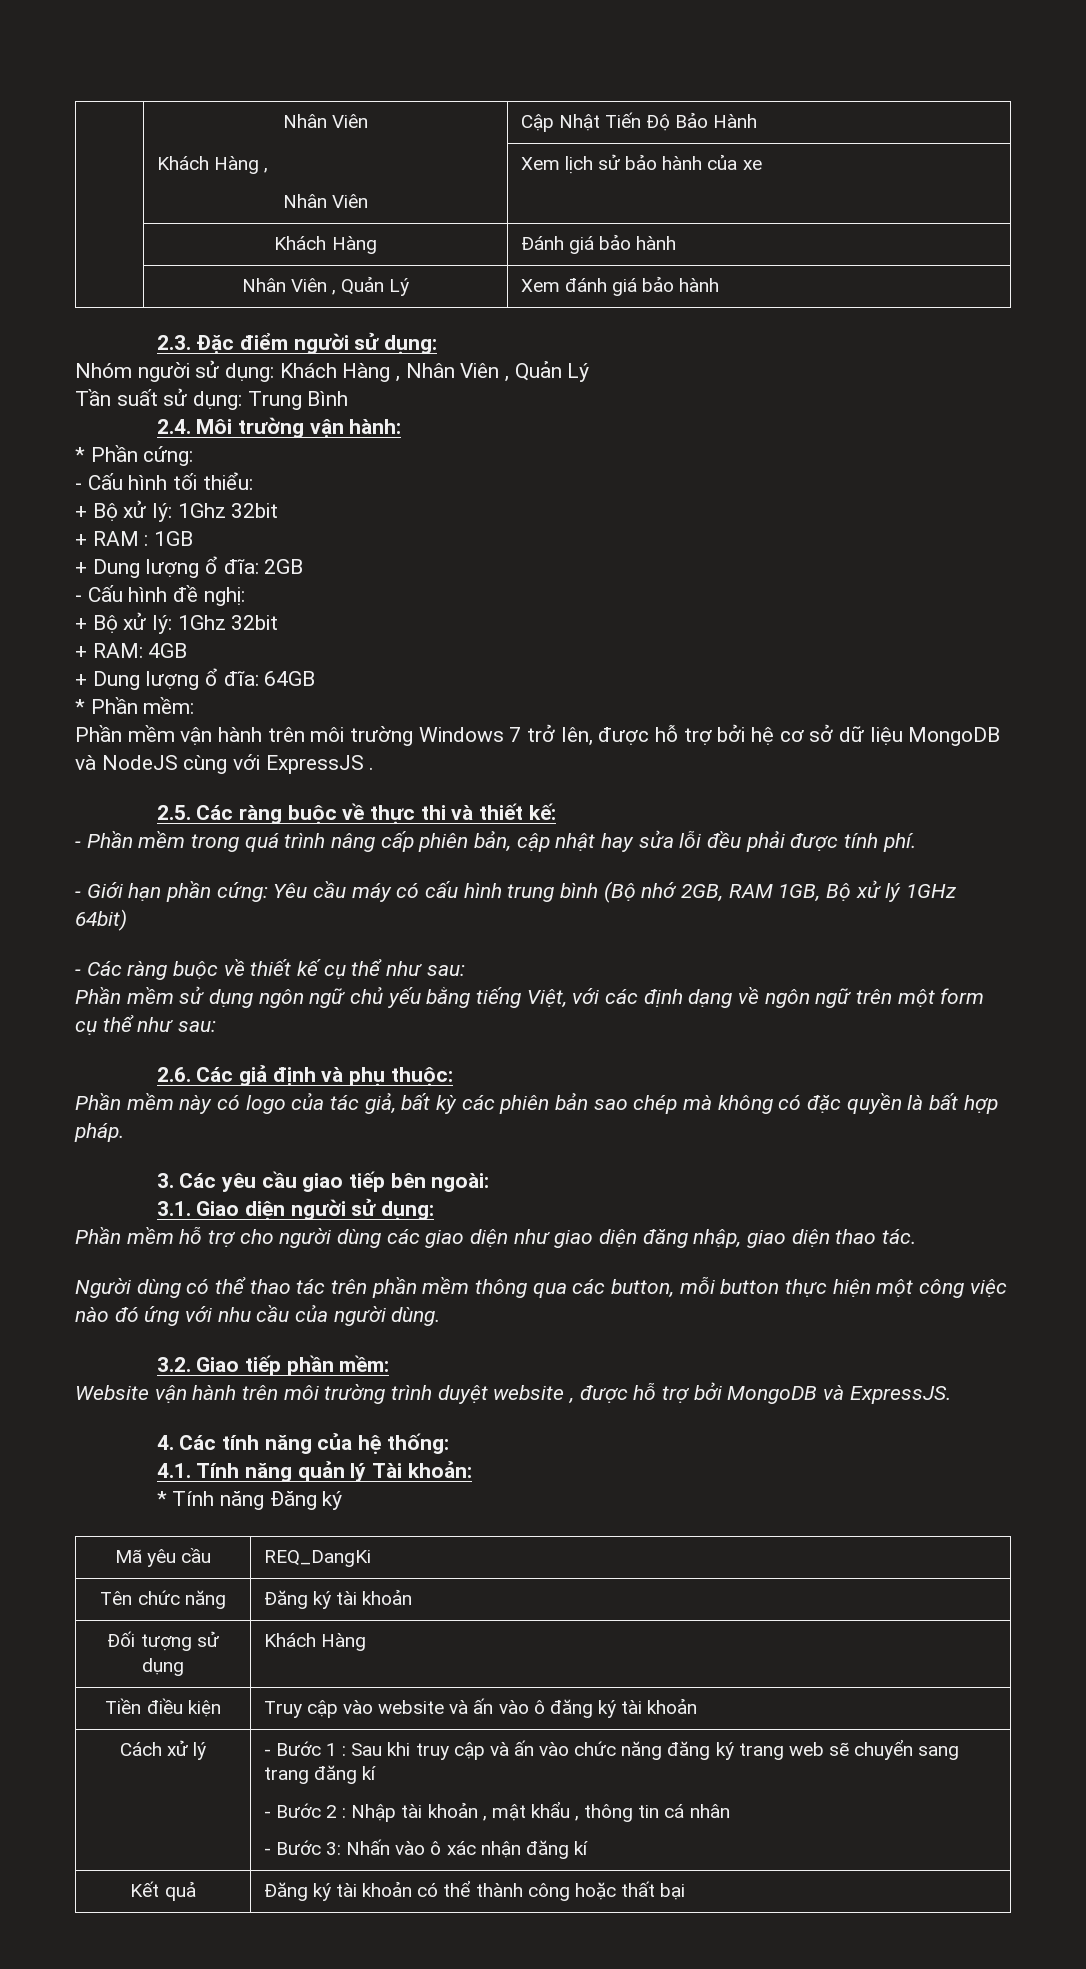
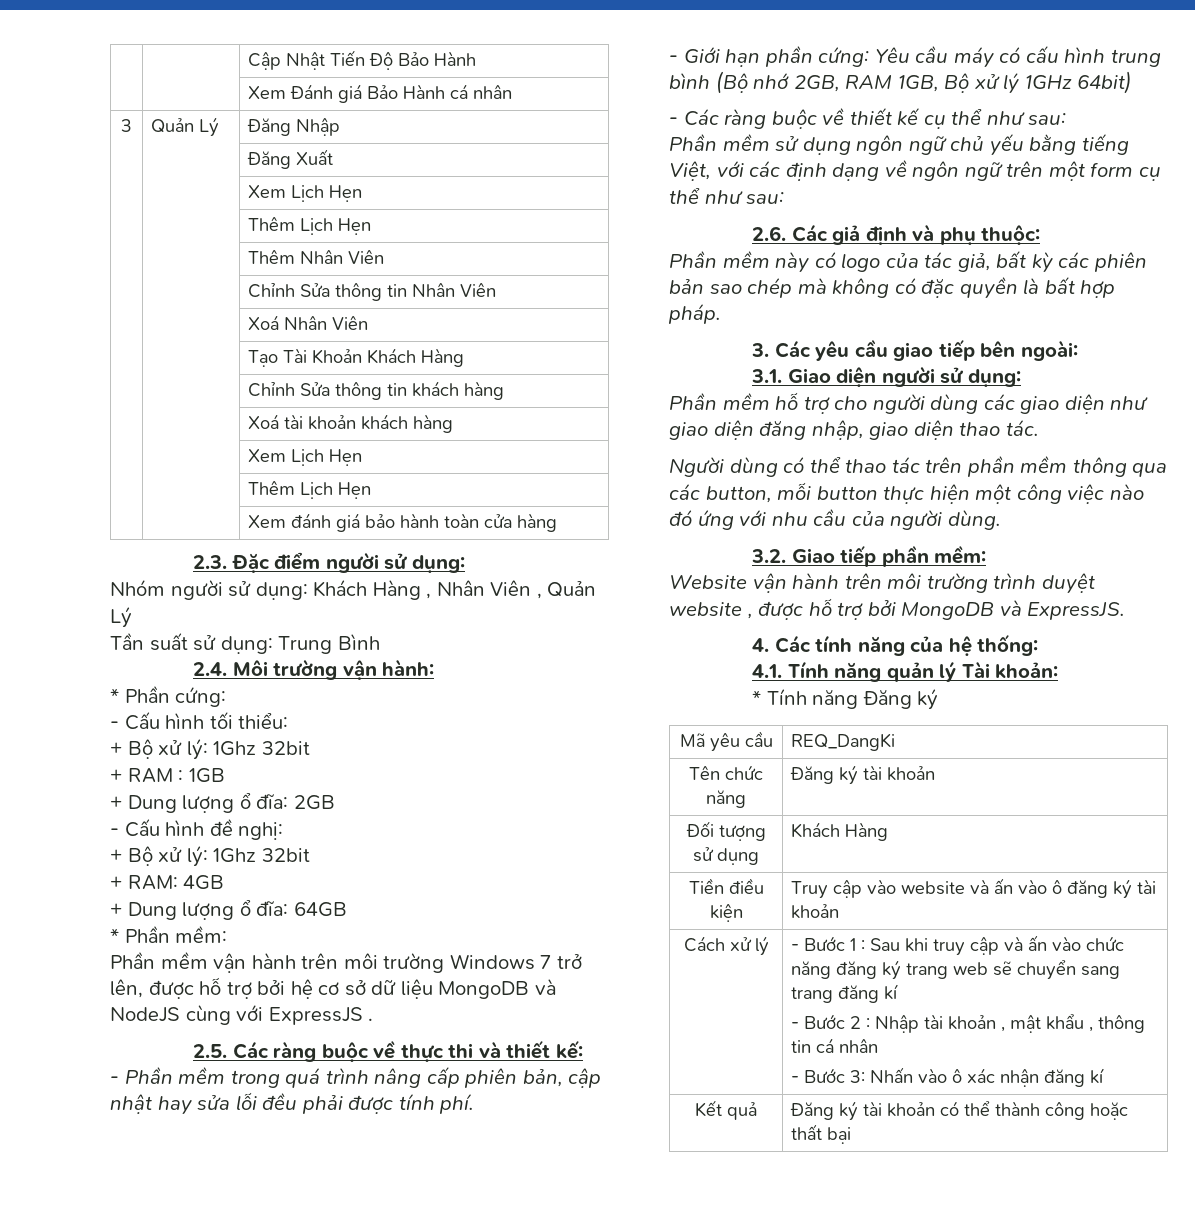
- | Nhân Viên | Cập Nhật Tiến Độ Bảo Hành
+ | | Cập Nhật Tiến Độ Bảo Hành
- | Khách Hàng ,
- Nhân Viên | Xem lịch sử bảo hành của xe
- | Khách Hàng | Đánh giá bảo hành
- | Nhân Viên , Quản Lý | Xem đánh giá bảo hành
+ | | Xem Đánh giá Bảo Hành cá nhân
+ 3 | Quản Lý | Đăng Nhập
+ | | Đăng Xuất
+ | | Xem Lịch Hẹn
+ | | Thêm Lịch Hẹn
+ | | Thêm Nhân Viên
+ | | Chỉnh Sửa thông tin Nhân Viên
+ | | Xoá Nhân Viên
+ | | Tạo Tài Khoản Khách Hàng
+ | | Chỉnh Sửa thông tin khách hàng
+ | | Xoá tài khoản khách hàng
+ | | Xem Lịch Hẹn
+ | | Thêm Lịch Hẹn
+ | | Xem đánh giá bảo hành toàn cửa hàng

